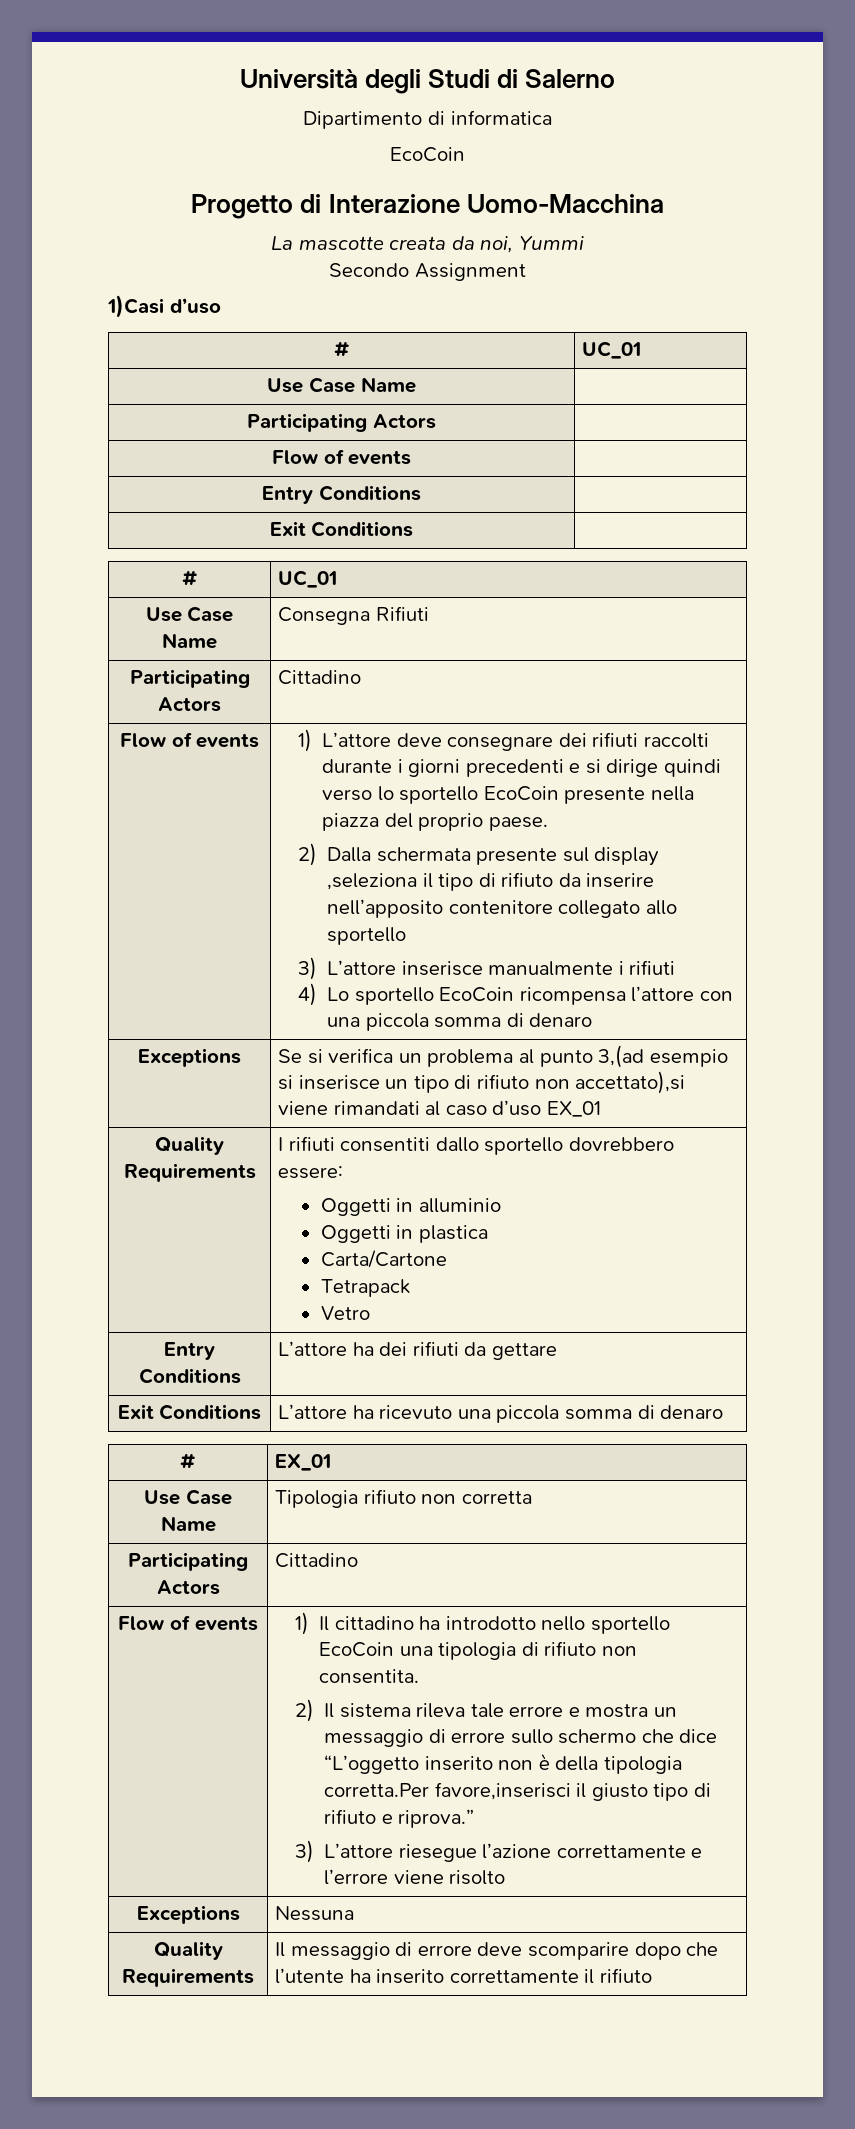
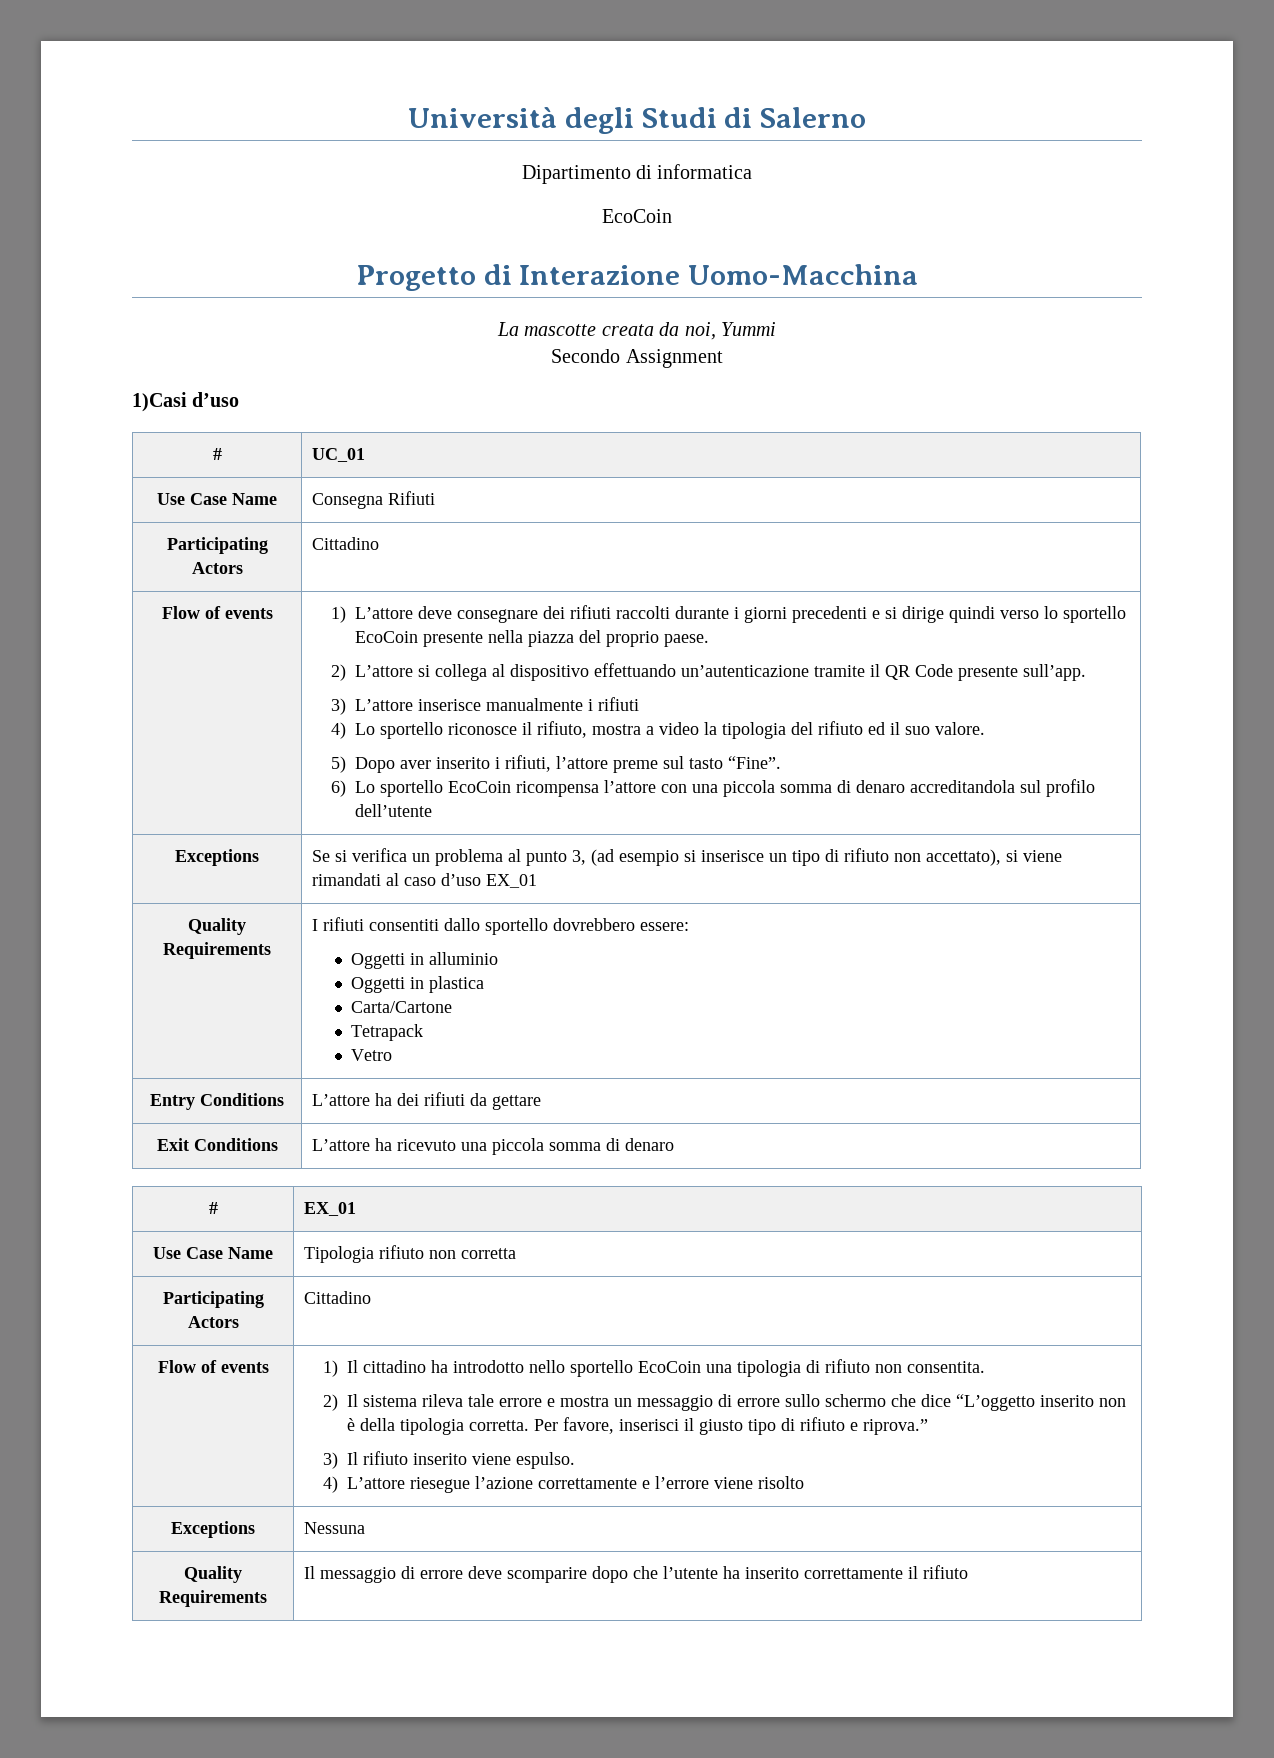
  1)Casi d’uso
- # | UC_01
- Use Case Name |
- Participating Actors |
- Flow of events |
- Entry Conditions |
- Exit Conditions |
- 2) Dalla schermata presente sul display ,seleziona il tipo di rifiuto da inserire nell’apposito contenitore collegato allo sportello
+ 2) L’attore si collega al dispositivo effettuando un’autenticazione tramite il QR Code presente sull’app.
- 4) Lo sportello EcoCoin ricompensa l’attore con una piccola somma di denaro
+ 4) Lo sportello riconosce il rifiuto, mostra a video la tipologia del rifiuto ed il suo valore.
+ 5) Dopo aver inserito i rifiuti, l’attore preme sul tasto “Fine”.
+ 6) Lo sportello EcoCoin ricompensa l’attore con una piccola somma di denaro accreditandola sul profilo dell’utente
- Exceptions | Se si verifica un problema al punto 3,(ad esempio si inserisce un tipo di rifiuto non accettato),si viene rimandati al caso d’uso EX_01
+ Exceptions | Se si verifica un problema al punto 3, (ad esempio si inserisce un tipo di rifiuto non accettato), si viene rimandati al caso d’uso EX_01
- 2) Il sistema rileva tale errore e mostra un messaggio di errore sullo schermo che dice “L’oggetto inserito non è della tipologia corretta.Per favore,inserisci il giusto tipo di rifiuto e riprova.”
+ 2) Il sistema rileva tale errore e mostra un messaggio di errore sullo schermo che dice “L’oggetto inserito non è della tipologia corretta. Per favore, inserisci il giusto tipo di rifiuto e riprova.”
- 3) L’attore riesegue l’azione correttamente e l’errore viene risolto
+ 3) Il rifiuto inserito viene espulso.
+ 4) L’attore riesegue l’azione correttamente e l’errore viene risolto

